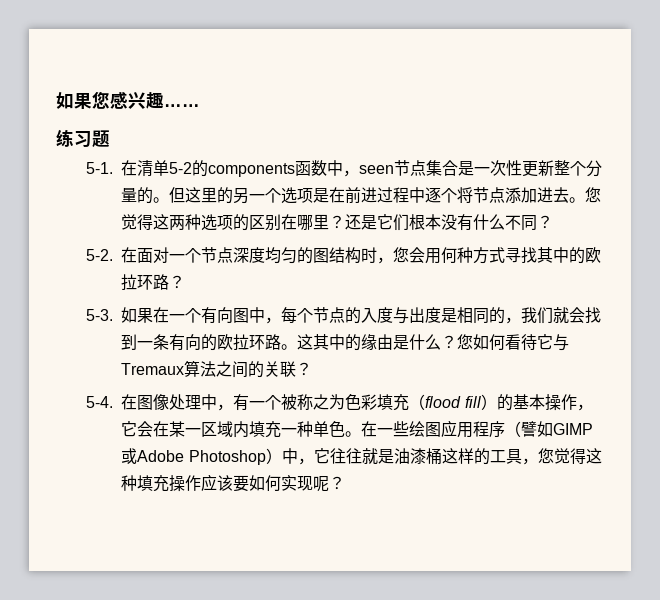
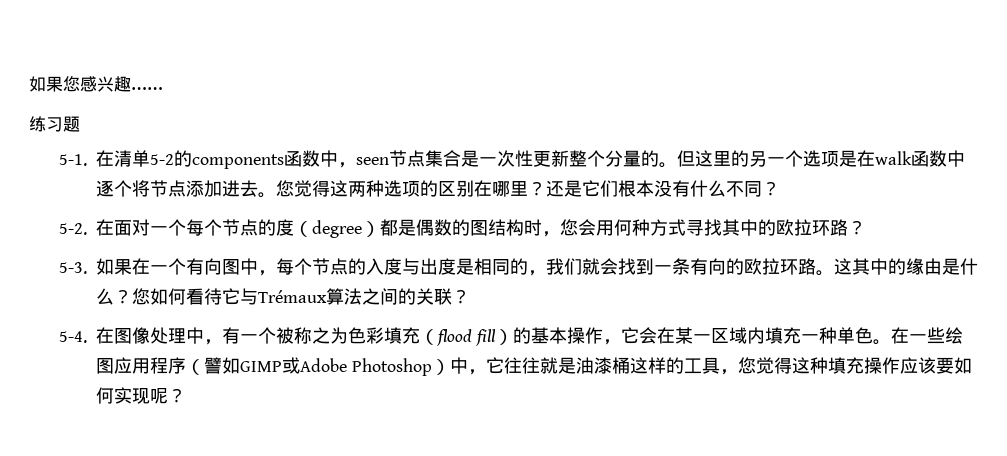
- 但这里的另一个选项是在前进过程中逐个将节点添加进去。
+ 但这里的另一个选项是在walk函数中逐个将节点添加进去。
- 在面对一个节点深度均匀的图结构时，您会用何种方式寻找其中的欧拉环路？
+ 在面对一个每个节点的度（degree）都是偶数的图结构时，您会用何种方式寻找其中的欧拉环路？
- 您如何看待它与Tremaux算法之间的关联？
+ 您如何看待它与Trémaux算法之间的关联？

